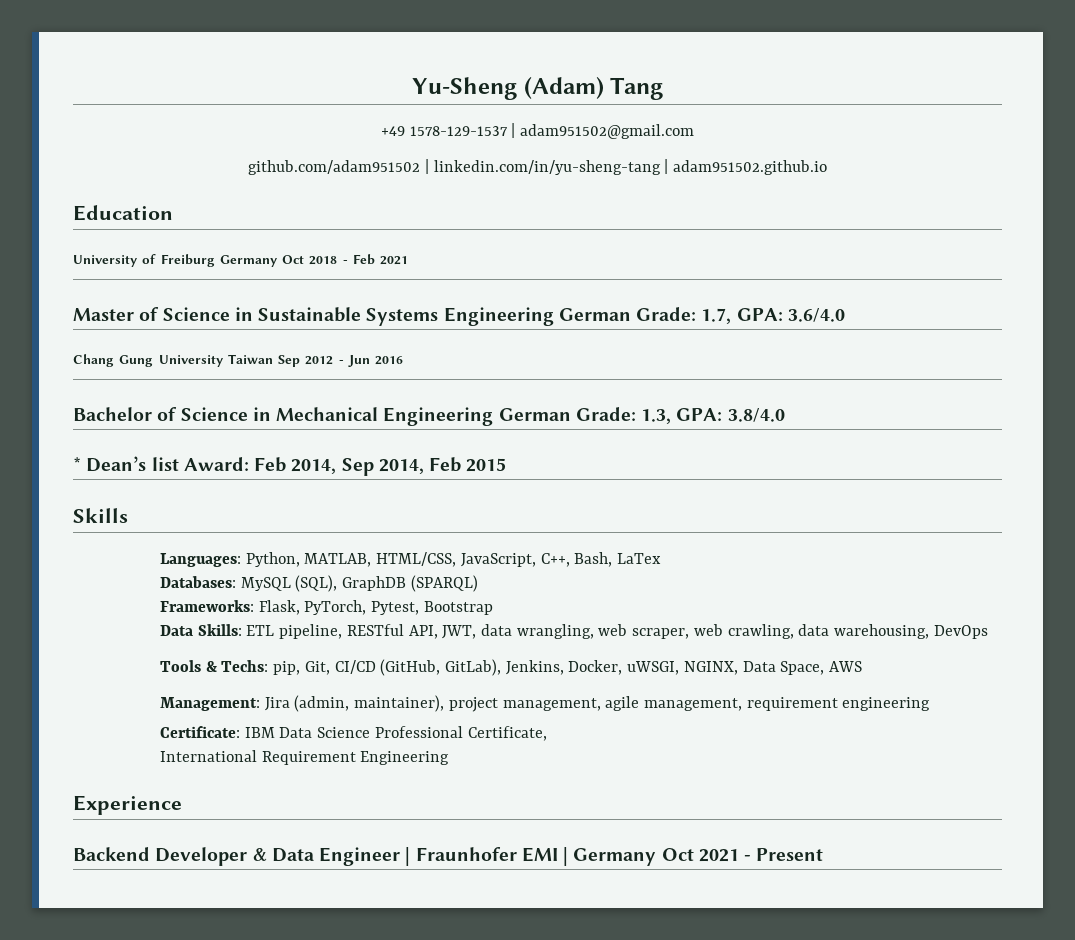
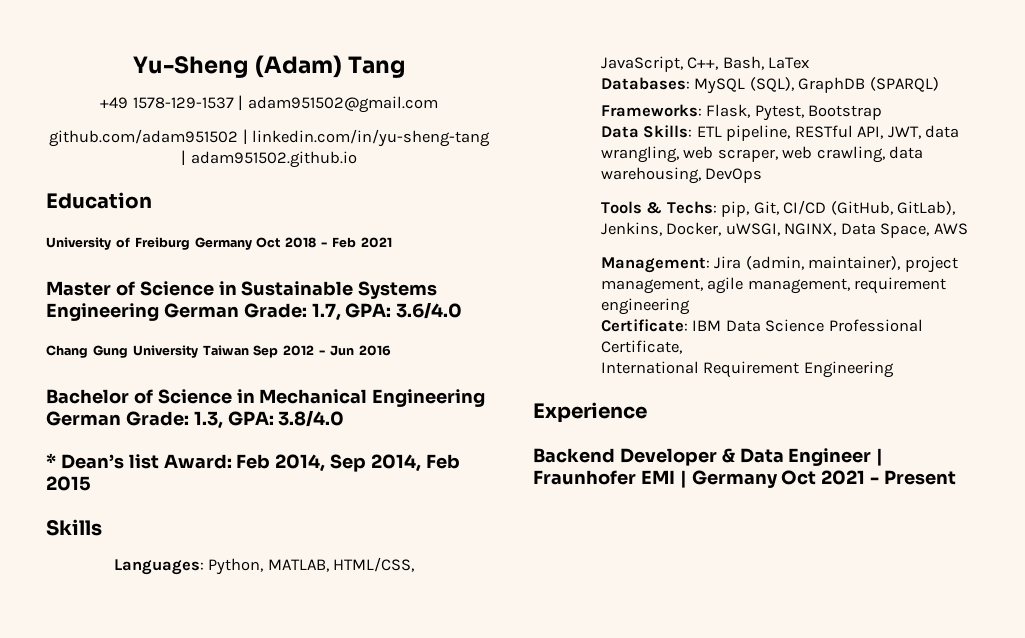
- Frameworks: Flask, PyTorch, Pytest, Bootstrap
+ Frameworks: Flask, Pytest, Bootstrap

